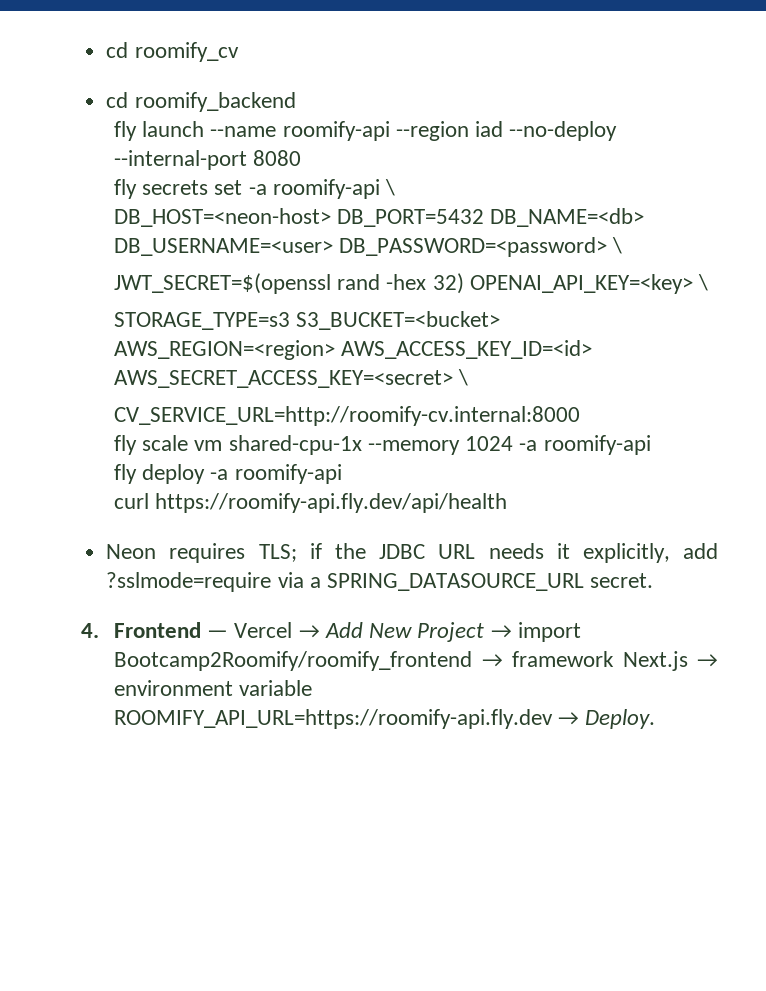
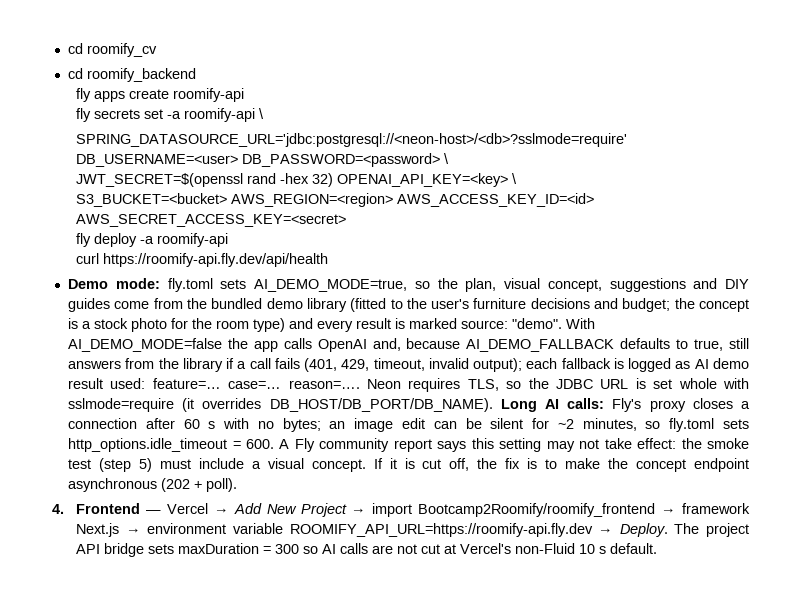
- fly launch --name roomify-api --region iad --no-deploy --internal-port 8080
+ fly apps create roomify-api
- DB_HOST=<neon-host> DB_PORT=5432 DB_NAME=<db> DB_USERNAME=<user> DB_PASSWORD=<password> \
+ SPRING_DATASOURCE_URL='jdbc:postgresql://<neon-host>/<db>?sslmode=require' DB_USERNAME=<user> DB_PASSWORD=<password> \
- STORAGE_TYPE=s3 S3_BUCKET=<bucket> AWS_REGION=<region> AWS_ACCESS_KEY_ID=<id> AWS_SECRET_ACCESS_KEY=<secret> \
- CV_SERVICE_URL=http://roomify-cv.internal:8000
- fly scale vm shared-cpu-1x --memory 1024 -a roomify-api
+ S3_BUCKET=<bucket> AWS_REGION=<region> AWS_ACCESS_KEY_ID=<id> AWS_SECRET_ACCESS_KEY=<secret>
- Neon requires TLS; if the JDBC URL needs it explicitly, add ?sslmode=require via a SPRING_DATASOURCE_URL secret.
+ Demo mode: fly.toml sets AI_DEMO_MODE=true, so the plan, visual concept, suggestions and DIY guides come from the bundled demo library (fitted to the user's furniture decisions and budget; the concept is a stock photo for the room type) and every result is marked source: "demo". With AI_DEMO_MODE=false the app calls OpenAI and, because AI_DEMO_FALLBACK defaults to true, still answers from the library if a call fails (401, 429, timeout, invalid output); each fallback is logged as AI demo result used: feature=… case=… reason=…. Neon requires TLS, so the JDBC URL is set whole with sslmode=require (it overrides DB_HOST/DB_PORT/DB_NAME). Long AI calls: Fly's proxy closes a connection after 60 s with no bytes; an image edit can be silent for ~2 minutes, so fly.toml sets http_options.idle_timeout = 600. A Fly community report says this setting may not take effect: the smoke test (step 5) must include a visual concept. If it is cut off, the fix is to make the concept endpoint asynchronous (202 + poll).
+ The project API bridge sets maxDuration = 300 so AI calls are not cut at Vercel's non-Fluid 10 s default.

